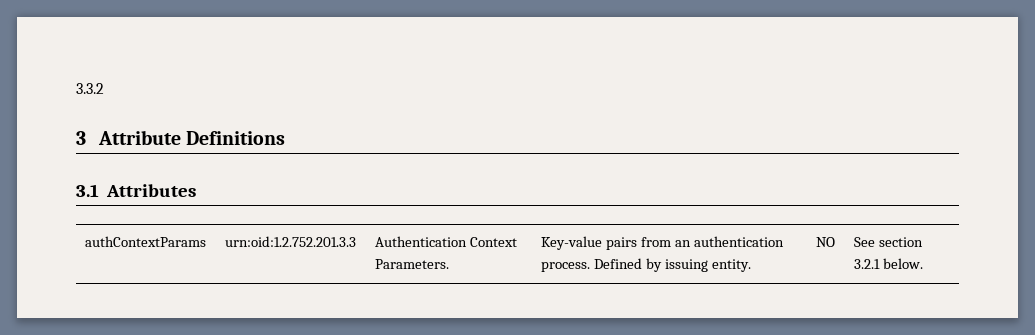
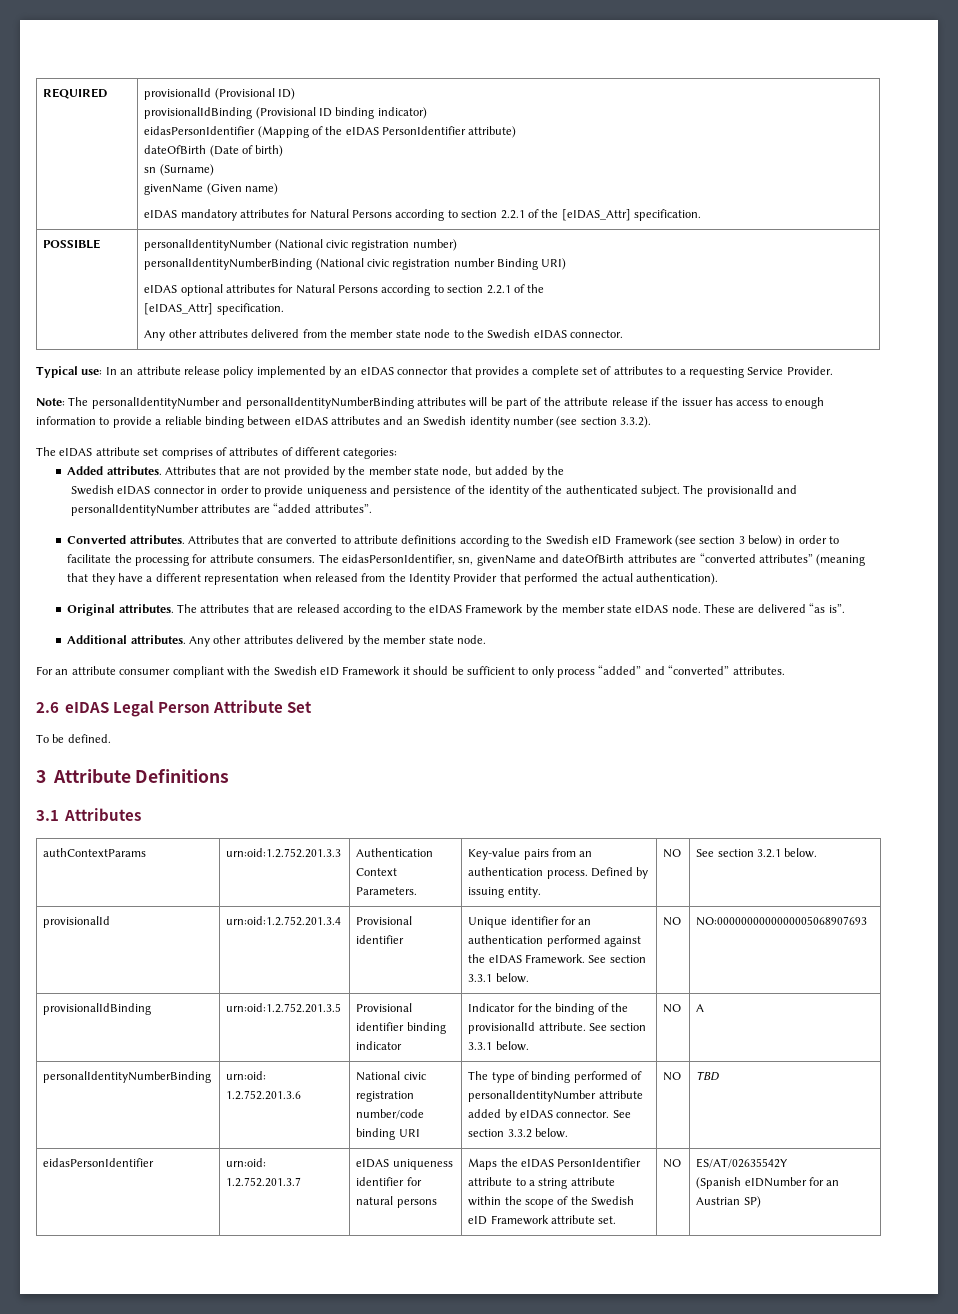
- 3.3.2
+ REQUIRED | provisionalId (Provisional ID)
+ provisionalIdBinding (Provisional ID binding indicator)
+ eidasPersonIdentifier (Mapping of the eIDAS PersonIdentifier attribute)
+ dateOfBirth (Date of birth)
+ sn (Surname)
+ givenName (Given name)
+ eIDAS mandatory attributes for Natural Persons according to section 2.2.1 of the [eIDAS_Attr] specification.
+ POSSIBLE | personalIdentityNumber (National civic registration number)
+ personalIdentityNumberBinding (National civic registration number Binding URI)
+ eIDAS optional attributes for Natural Persons according to section 2.2.1 of the
+ [eIDAS_Attr] specification.
+ Any other attributes delivered from the member state node to the Swedish eIDAS connector.
+ Typical use: In an attribute release policy implemented by an eIDAS connector that provides a complete set of attributes to a requesting Service Provider.
+ Note: The personalIdentityNumber and personalIdentityNumberBinding attributes will be part of the attribute release if the issuer has access to enough information to provide a reliable binding between eIDAS attributes and an Swedish identity number (see section 3.3.2).
+ The eIDAS attribute set comprises of attributes of different categories:
+ Added attributes. Attributes that are not provided by the member state node, but added by the
+ Swedish eIDAS connector in order to provide uniqueness and persistence of the identity of the authenticated subject. The provisionalId and personalIdentityNumber attributes are “added attributes”.
+ Converted attributes. Attributes that are converted to attribute definitions according to the Swedish eID Framework (see section 3 below) in order to facilitate the processing for attribute consumers. The eidasPersonIdentifier, sn, givenName and dateOfBirth attributes are “converted attributes” (meaning that they have a different representation when released from the Identity Provider that performed the actual authentication).
+ Original attributes. The attributes that are released according to the eIDAS Framework by the member state eIDAS node. These are delivered “as is”.
+ Additional attributes. Any other attributes delivered by the member state node.
+ For an attribute consumer compliant with the Swedish eID Framework it should be sufficient to only process “added” and “converted” attributes.
+ 2.6 eIDAS Legal Person Attribute Set
+ To be defined.
+ provisionalId | urn:oid:1.2.752.201.3.4 | Provisional identifier | Unique identifier for an authentication performed against the eIDAS Framework. See section 3.3.1 below. | NO | NO:0000000000000005068907693
+ provisionalIdBinding | urn:oid:1.2.752.201.3.5 | Provisional identifier binding indicator | Indicator for the binding of the provisionalId attribute. See section 3.3.1 below. | NO | A
+ personalIdentityNumberBinding | urn:oid: 1.2.752.201.3.6 | National civic registration number/code binding URI | The type of binding performed of personalIdentityNumber attribute added by eIDAS connector. See section 3.3.2 below. | NO | TBD
+ eidasPersonIdentifier | urn:oid: 1.2.752.201.3.7 | eIDAS uniqueness identifier for natural persons | Maps the eIDAS PersonIdentifier attribute to a string attribute within the scope of the Swedish eID Framework attribute set. | NO | ES/AT/02635542Y
+ (Spanish eIDNumber for an Austrian SP)

